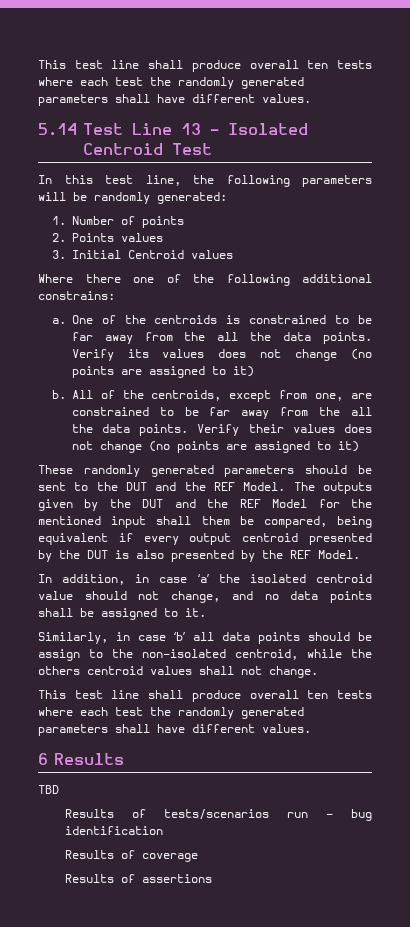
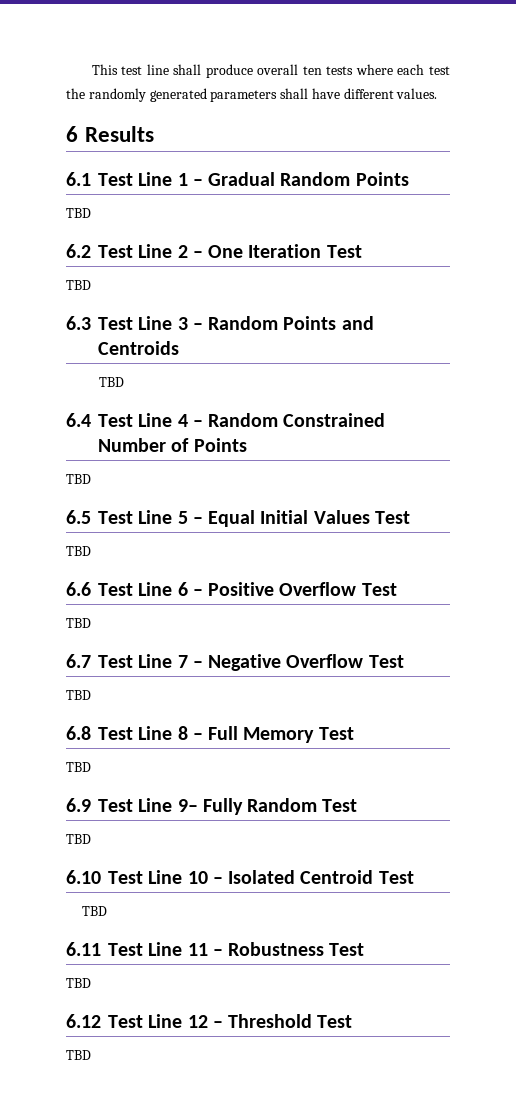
- 5.14 Test Line 13 – Isolated Centroid Test
- In this test line, the following parameters will be randomly generated:
- 1. Number of points
- 2. Points values
- 3. Initial Centroid values
- Where there one of the following additional constrains:
- a. One of the centroids is constrained to be far away from the all the data points. Verify its values does not change (no points are assigned to it)
- b. All of the centroids, except from one, are constrained to be far away from the all the data points. Verify their values does not change (no points are assigned to it)
- These randomly generated parameters should be sent to the DUT and the REF Model. The outputs given by the DUT and the REF Model for the mentioned input shall them be compared, being equivalent if every output centroid presented by the DUT is also presented by the REF Model.
- In addition, in case ‘a’ the isolated centroid value should not change, and no data points shall be assigned to it.
- Similarly, in case ‘b’ all data points should be assign to the non-isolated centroid, while the others centroid values shall not change.
- This test line shall produce overall ten tests where each test the randomly generated parameters shall have different values.
  6 Results
+ 6.1 Test Line 1 – Gradual Random Points
  TBD
- Results of tests/scenarios run – bug identification
- Results of coverage
- Results of assertions
+ 6.2 Test Line 2 – One Iteration Test
+ TBD
+ 6.3 Test Line 3 – Random Points and Centroids
+ TBD
+ 6.4 Test Line 4 – Random Constrained Number of Points
+ TBD
+ 6.5 Test Line 5 – Equal Initial Values Test
+ TBD
+ 6.6 Test Line 6 – Positive Overflow Test
+ TBD
+ 6.7 Test Line 7 – Negative Overflow Test
+ TBD
+ 6.8 Test Line 8 – Full Memory Test
+ TBD
+ 6.9 Test Line 9– Fully Random Test
+ TBD
+ 6.10 Test Line 10 – Isolated Centroid Test
+ TBD
+ 6.11 Test Line 11 – Robustness Test
+ TBD
+ 6.12 Test Line 12 – Threshold Test
+ TBD

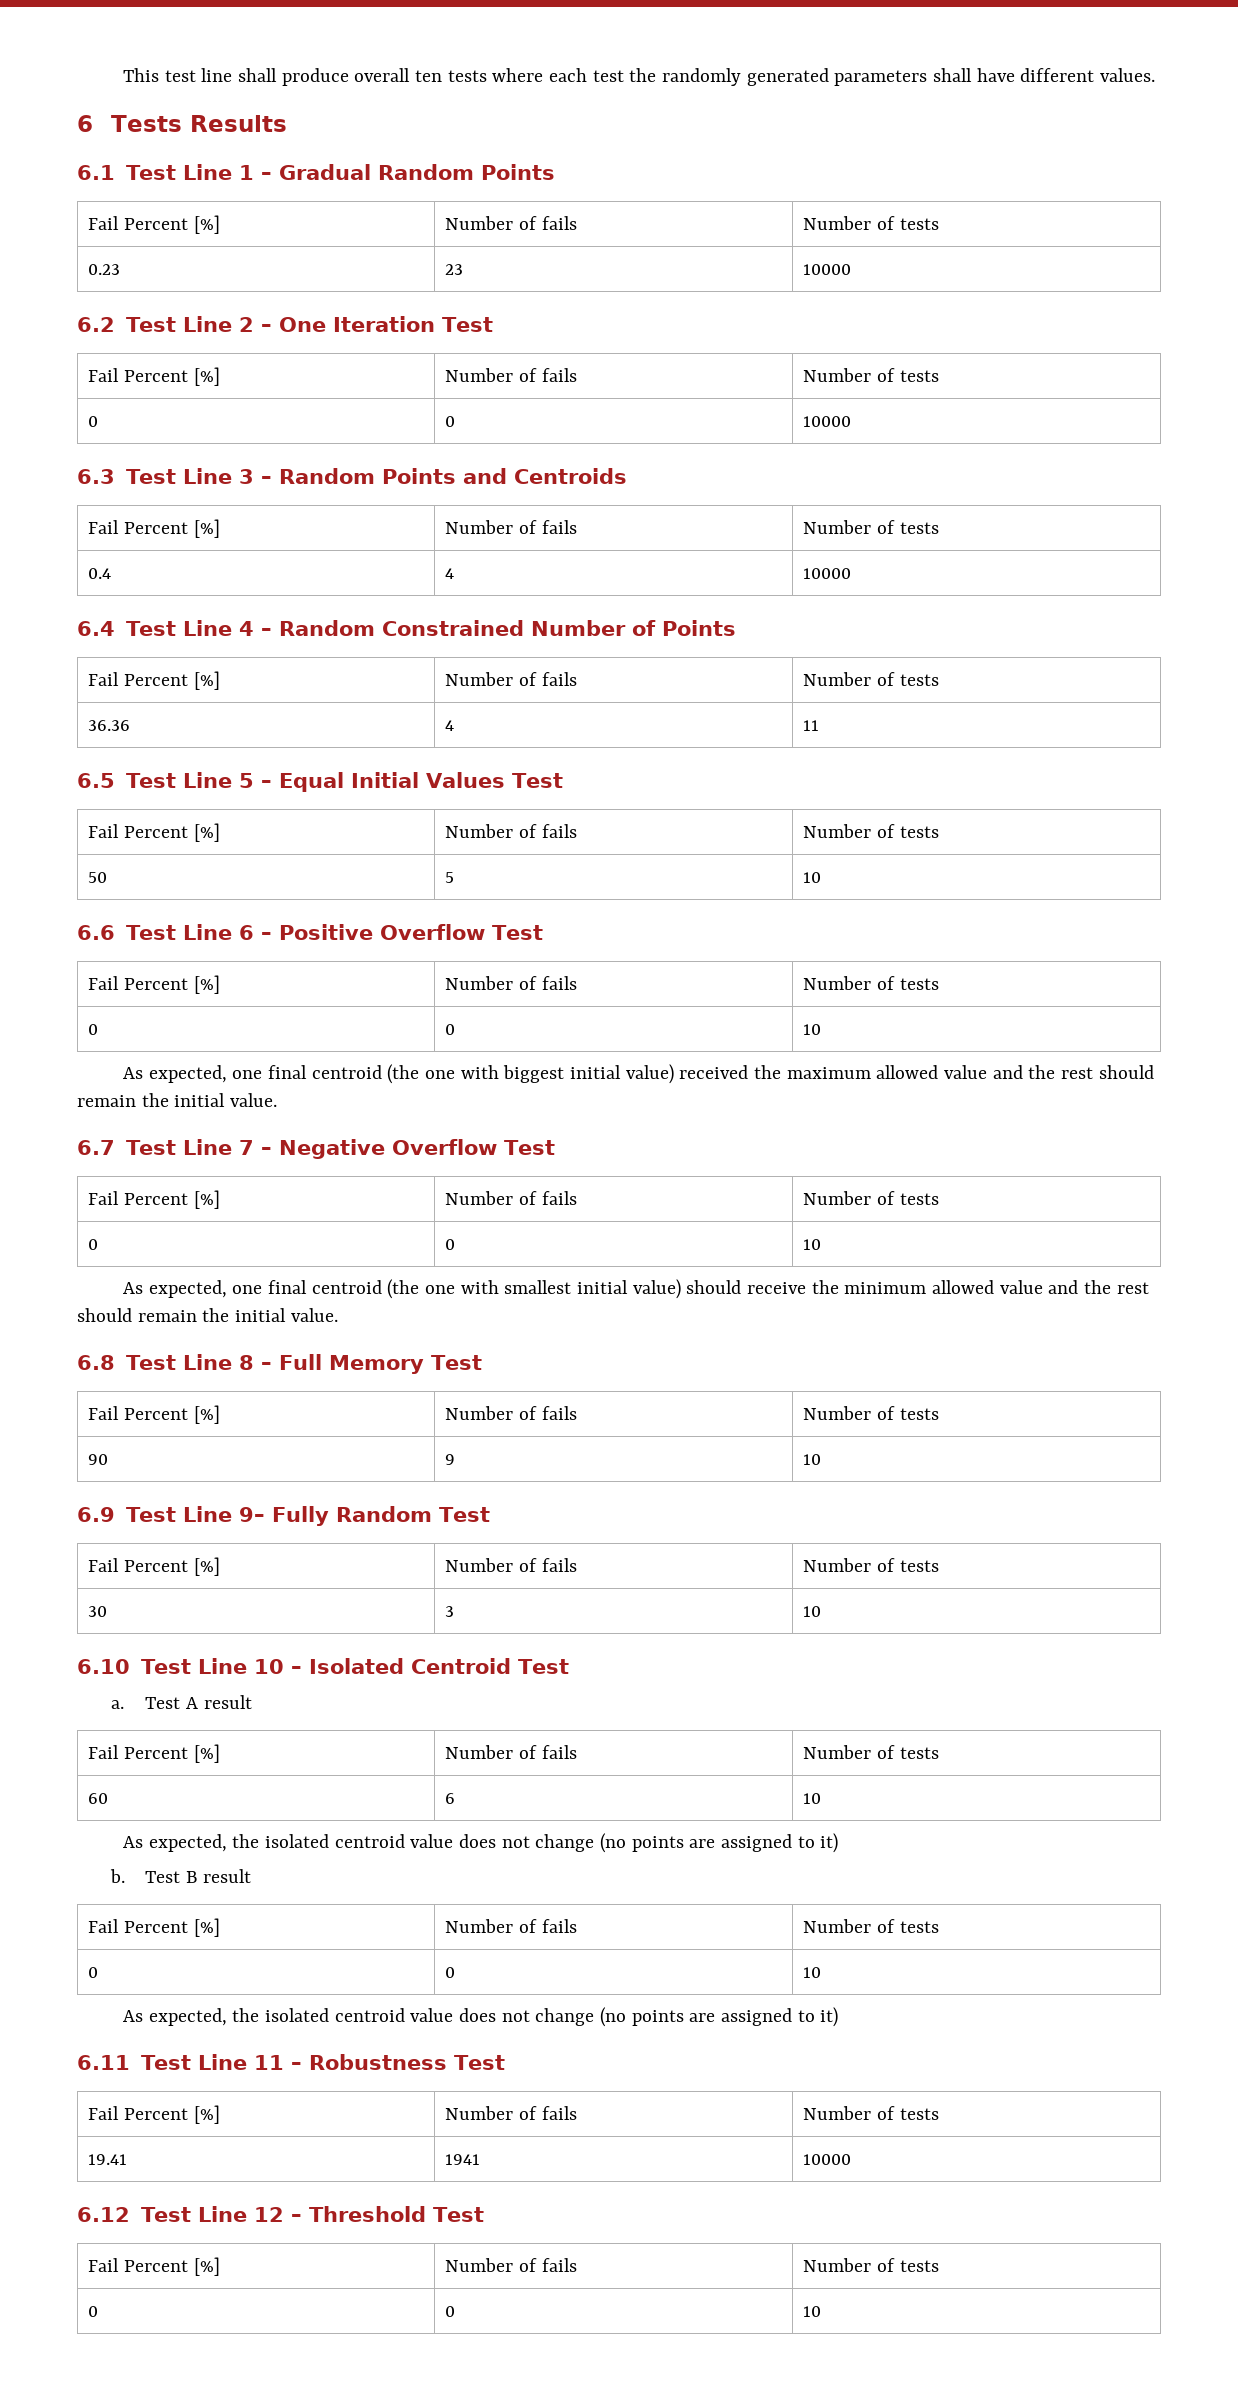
- 6 Results
+ 6 Tests Results
  6.1 Test Line 1 – Gradual Random Points
- TBD
+ Fail Percent [%] | Number of fails | Number of tests
+ 0.23 | 23 | 10000
  6.2 Test Line 2 – One Iteration Test
- TBD
+ Fail Percent [%] | Number of fails | Number of tests
+ 0 | 0 | 10000
  6.3 Test Line 3 – Random Points and Centroids
- TBD
+ Fail Percent [%] | Number of fails | Number of tests
+ 0.4 | 4 | 10000
  6.4 Test Line 4 – Random Constrained Number of Points
- TBD
+ Fail Percent [%] | Number of fails | Number of tests
+ 36.36 | 4 | 11
  6.5 Test Line 5 – Equal Initial Values Test
- TBD
+ Fail Percent [%] | Number of fails | Number of tests
+ 50 | 5 | 10
  6.6 Test Line 6 – Positive Overflow Test
- TBD
+ Fail Percent [%] | Number of fails | Number of tests
+ 0 | 0 | 10
+ As expected, one final centroid (the one with biggest initial value) received the maximum allowed value and the rest should remain the initial value.
  6.7 Test Line 7 – Negative Overflow Test
- TBD
+ Fail Percent [%] | Number of fails | Number of tests
+ 0 | 0 | 10
+ As expected, one final centroid (the one with smallest initial value) should receive the minimum allowed value and the rest should remain the initial value.
  6.8 Test Line 8 – Full Memory Test
- TBD
+ Fail Percent [%] | Number of fails | Number of tests
+ 90 | 9 | 10
  6.9 Test Line 9– Fully Random Test
- TBD
+ Fail Percent [%] | Number of fails | Number of tests
+ 30 | 3 | 10
  6.10 Test Line 10 – Isolated Centroid Test
- TBD
+ a. Test A result
+ Fail Percent [%] | Number of fails | Number of tests
+ 60 | 6 | 10
+ As expected, the isolated centroid value does not change (no points are assigned to it)
+ b. Test B result
+ Fail Percent [%] | Number of fails | Number of tests
+ 0 | 0 | 10
+ As expected, the isolated centroid value does not change (no points are assigned to it)
  6.11 Test Line 11 – Robustness Test
- TBD
+ Fail Percent [%] | Number of fails | Number of tests
+ 19.41 | 1941 | 10000
  6.12 Test Line 12 – Threshold Test
- TBD
+ Fail Percent [%] | Number of fails | Number of tests
+ 0 | 0 | 10

